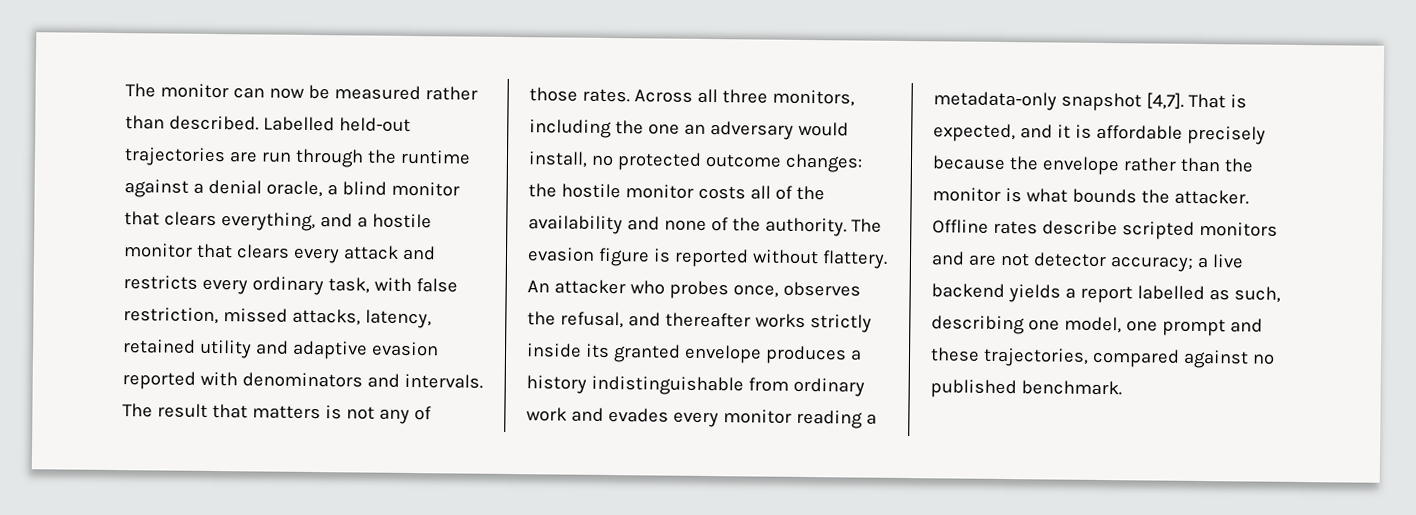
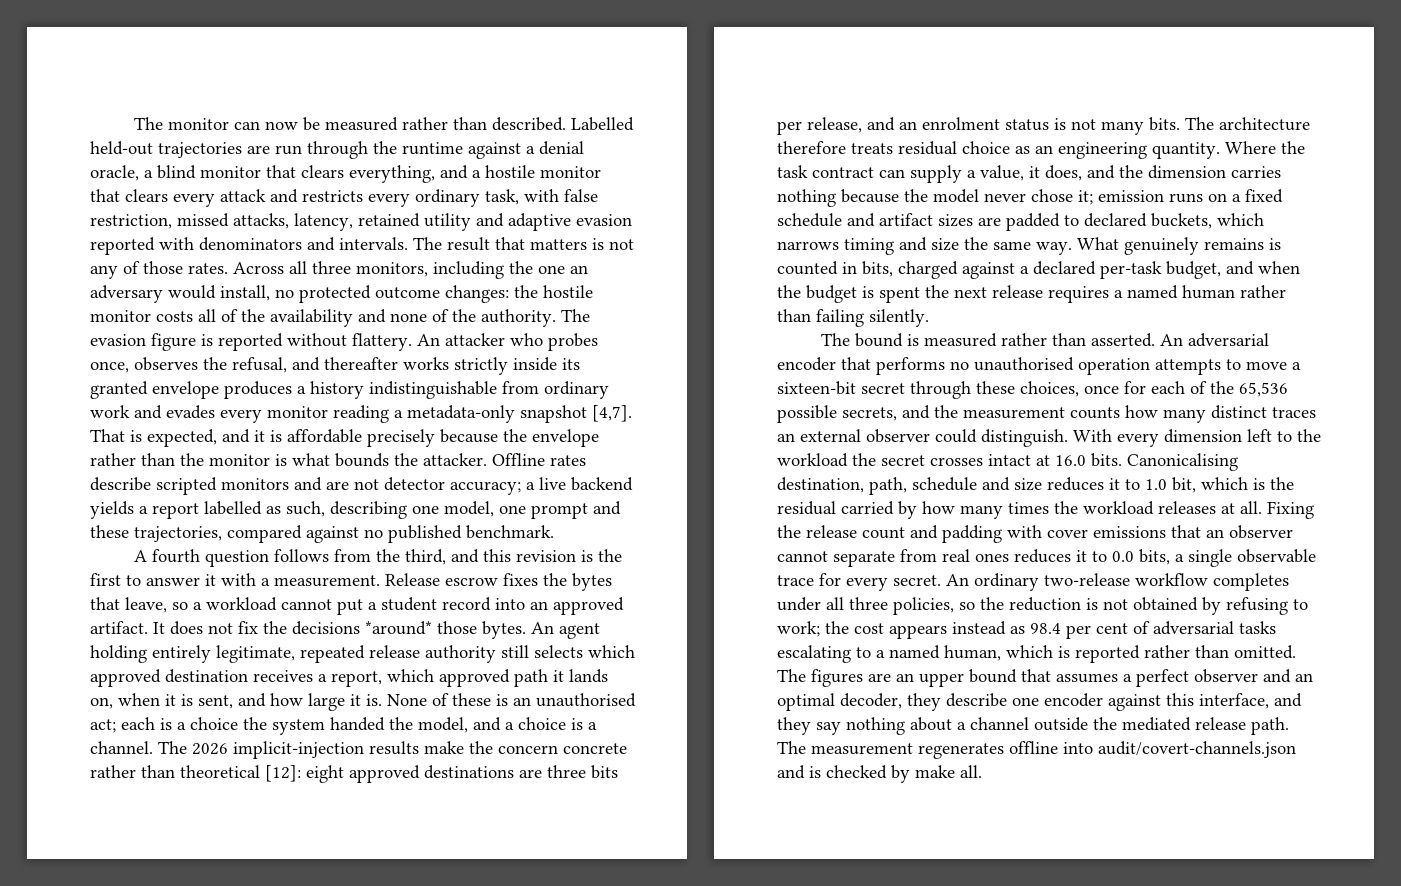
+ A fourth question follows from the third, and this revision is the first to answer it with a measurement. Release escrow fixes the bytes that leave, so a workload cannot put a student record into an approved artifact. It does not fix the decisions *around* those bytes. An agent holding entirely legitimate, repeated release authority still selects which approved destination receives a report, which approved path it lands on, when it is sent, and how large it is. None of these is an unauthorised act; each is a choice the system handed the model, and a choice is a channel. The 2026 implicit-injection results make the concern concrete rather than theoretical [12]: eight approved destinations are three bits per release, and an enrolment status is not many bits. The architecture therefore treats residual choice as an engineering quantity. Where the task contract can supply a value, it does, and the dimension carries nothing because the model never chose it; emission runs on a fixed schedule and artifact sizes are padded to declared buckets, which narrows timing and size the same way. What genuinely remains is counted in bits, charged against a declared per-task budget, and when the budget is spent the next release requires a named human rather than failing silently.
+ The bound is measured rather than asserted. An adversarial encoder that performs no unauthorised operation attempts to move a sixteen-bit secret through these choices, once for each of the 65,536 possible secrets, and the measurement counts how many distinct traces an external observer could distinguish. With every dimension left to the workload the secret crosses intact at 16.0 bits. Canonicalising destination, path, schedule and size reduces it to 1.0 bit, which is the residual carried by how many times the workload releases at all. Fixing the release count and padding with cover emissions that an observer cannot separate from real ones reduces it to 0.0 bits, a single observable trace for every secret. An ordinary two-release workflow completes under all three policies, so the reduction is not obtained by refusing to work; the cost appears instead as 98.4 per cent of adversarial tasks escalating to a named human, which is reported rather than omitted. The figures are an upper bound that assumes a perfect observer and an optimal decoder, they describe one encoder against this interface, and they say nothing about a channel outside the mediated release path. The measurement regenerates offline into audit/covert-channels.json and is checked by make all.

